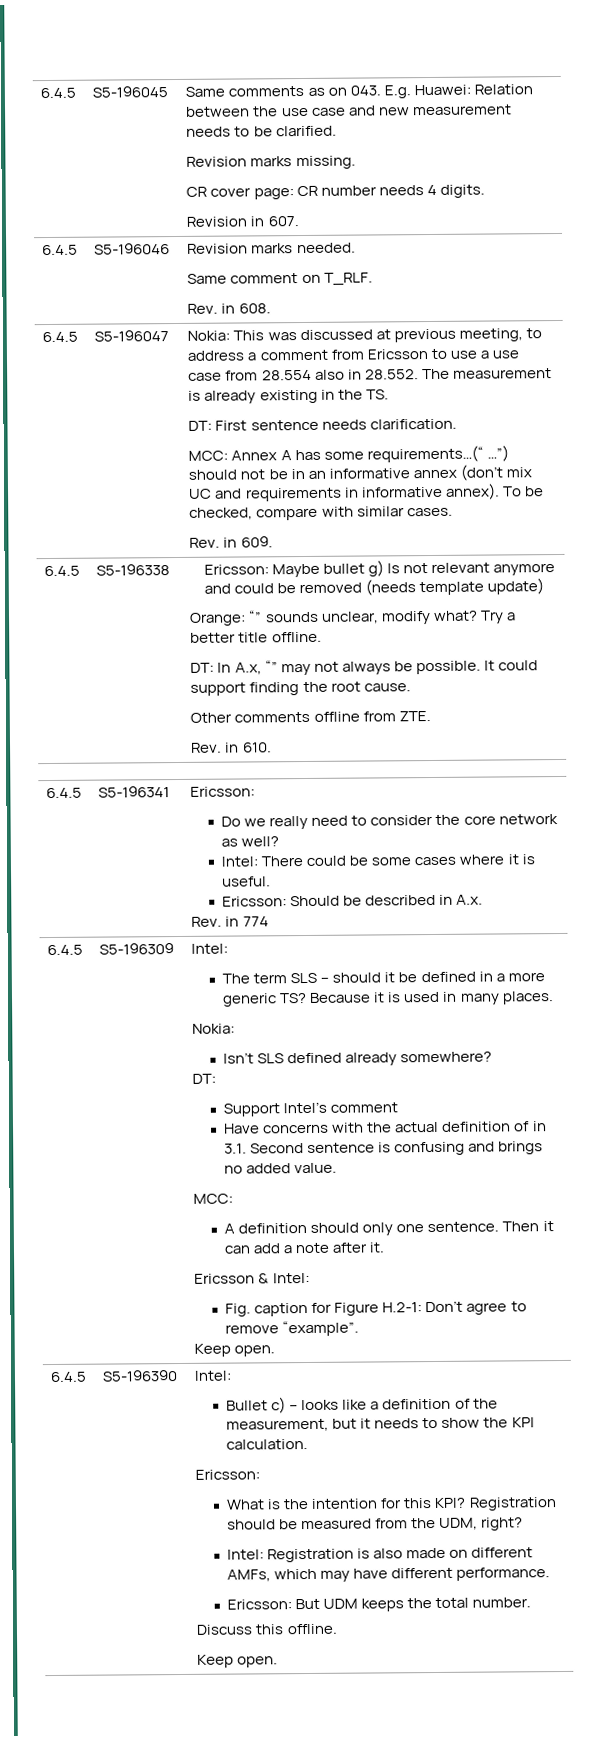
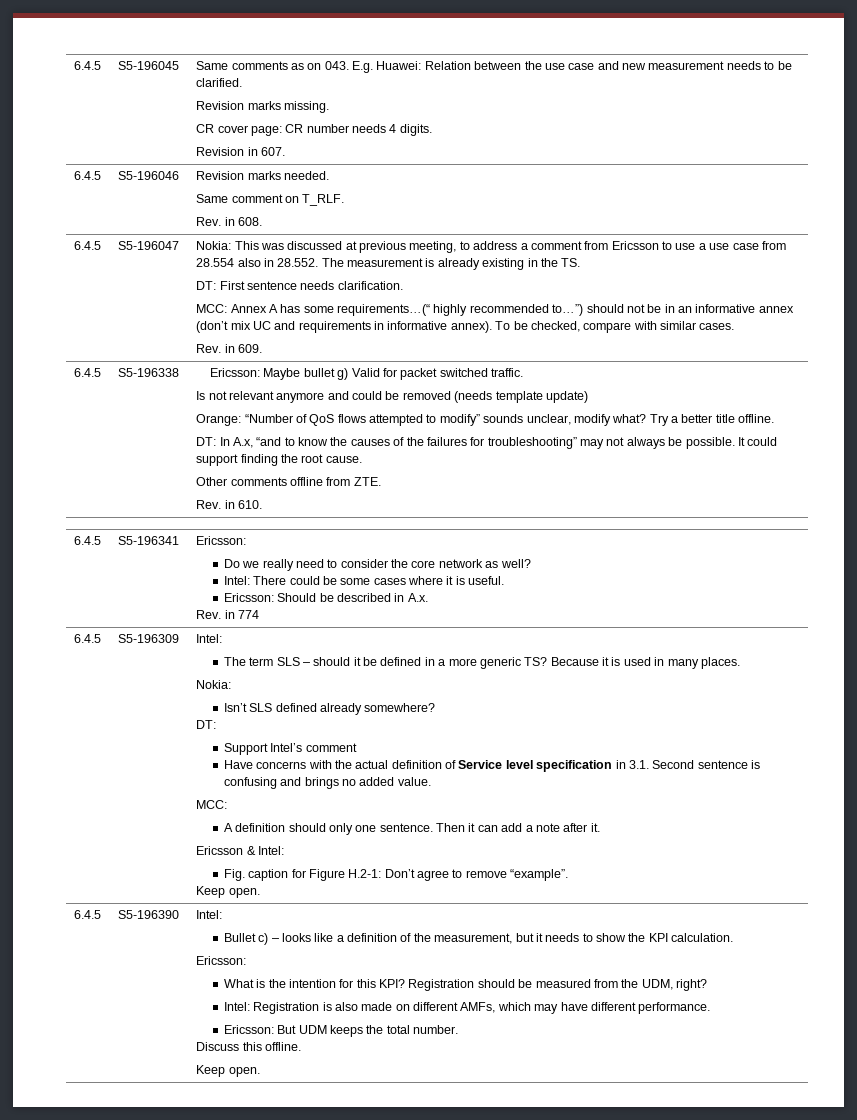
- MCC: Annex A has some requirements…(“ …”) should not be in an informative annex (don’t mix UC and requirements in informative annex).
+ MCC: Annex A has some requirements…(“ highly recommended to…”) should not be in an informative annex (don’t mix UC and requirements in informative annex).
- Ericsson: Maybe bullet g) Is not relevant anymore and could be removed (needs template update)
+ Ericsson: Maybe bullet g) Valid for packet switched traffic.
+ Is not relevant anymore and could be removed (needs template update)
- Orange: “” sounds unclear, modify what?
+ Orange: “Number of QoS flows attempted to modify” sounds unclear, modify what?
- DT: In A.x, “” may not always be possible.
+ DT: In A.x, “and to know the causes of the failures for troubleshooting” may not always be possible.
- Have concerns with the actual definition of in 3.1. Second sentence is confusing and brings no added value.
+ Have concerns with the actual definition of Service level specification in 3.1. Second sentence is confusing and brings no added value.

